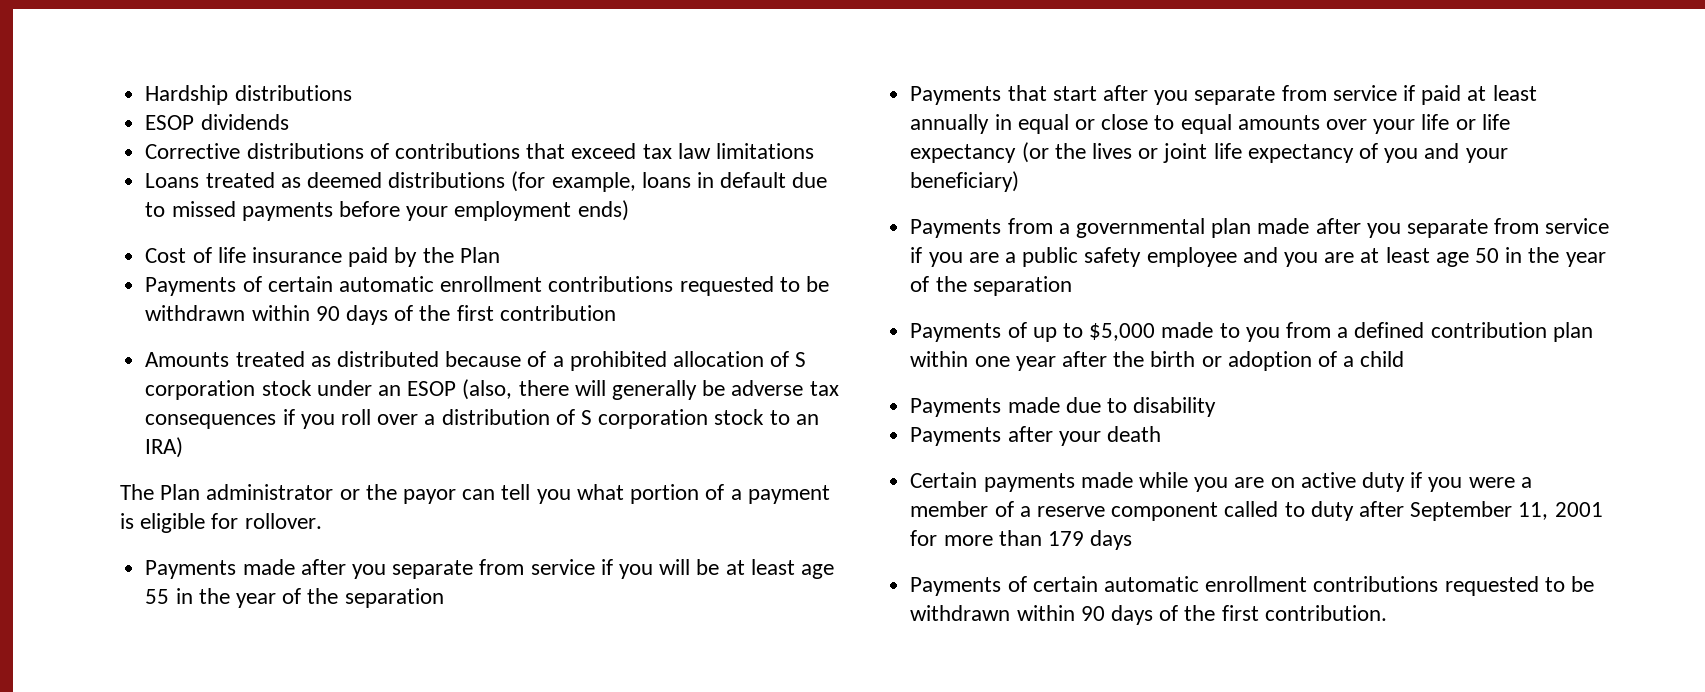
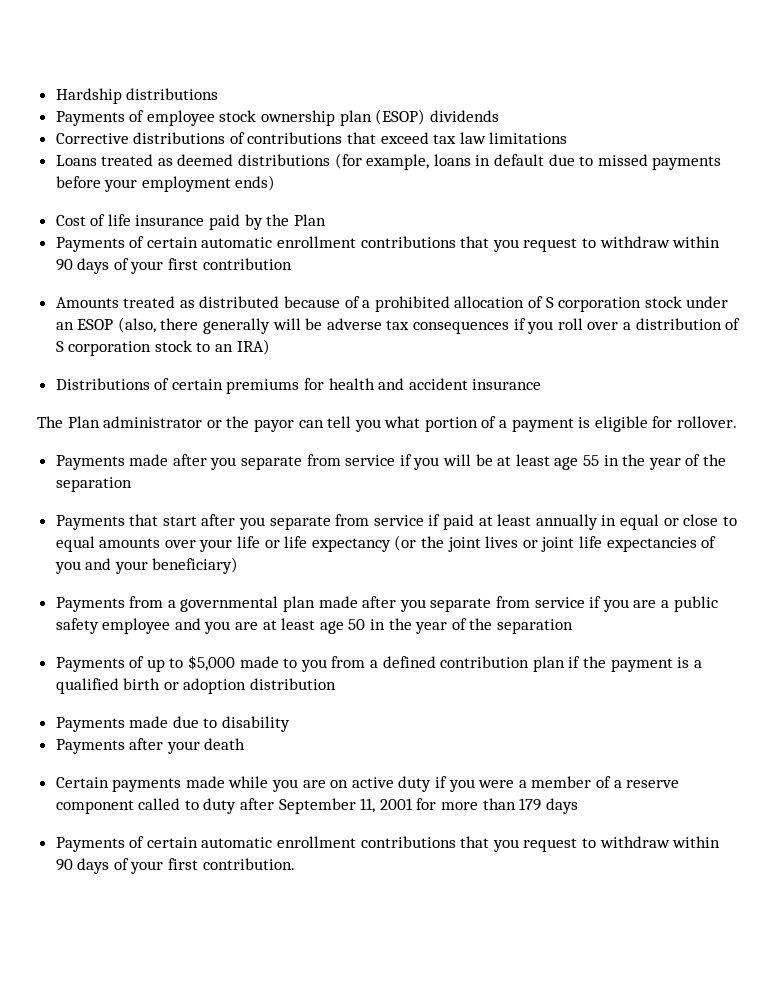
- ESOP dividends
+ Payments of employee stock ownership plan (ESOP) dividends
- Payments of certain automatic enrollment contributions requested to be withdrawn within 90 days of the first contribution
+ Payments of certain automatic enrollment contributions that you request to withdraw within 90 days of your first contribution
- Amounts treated as distributed because of a prohibited allocation of S corporation stock under an ESOP (also, there will generally be adverse tax consequences if you roll over a distribution of S corporation stock to an IRA)
+ Amounts treated as distributed because of a prohibited allocation of S corporation stock under an ESOP (also, there generally will be adverse tax consequences if you roll over a distribution of S corporation stock to an IRA)
+ Distributions of certain premiums for health and accident insurance
- Payments that start after you separate from service if paid at least annually in equal or close to equal amounts over your life or life expectancy (or the lives or joint life expectancy of you and your beneficiary)
+ Payments that start after you separate from service if paid at least annually in equal or close to equal amounts over your life or life expectancy (or the joint lives or joint life expectancies of you and your beneficiary)
- Payments of up to $5,000 made to you from a defined contribution plan within one year after the birth or adoption of a child
+ Payments of up to $5,000 made to you from a defined contribution plan if the payment is a qualified birth or adoption distribution
- Payments of certain automatic enrollment contributions requested to be withdrawn within 90 days of the first contribution.
+ Payments of certain automatic enrollment contributions that you request to withdraw within 90 days of your first contribution.

